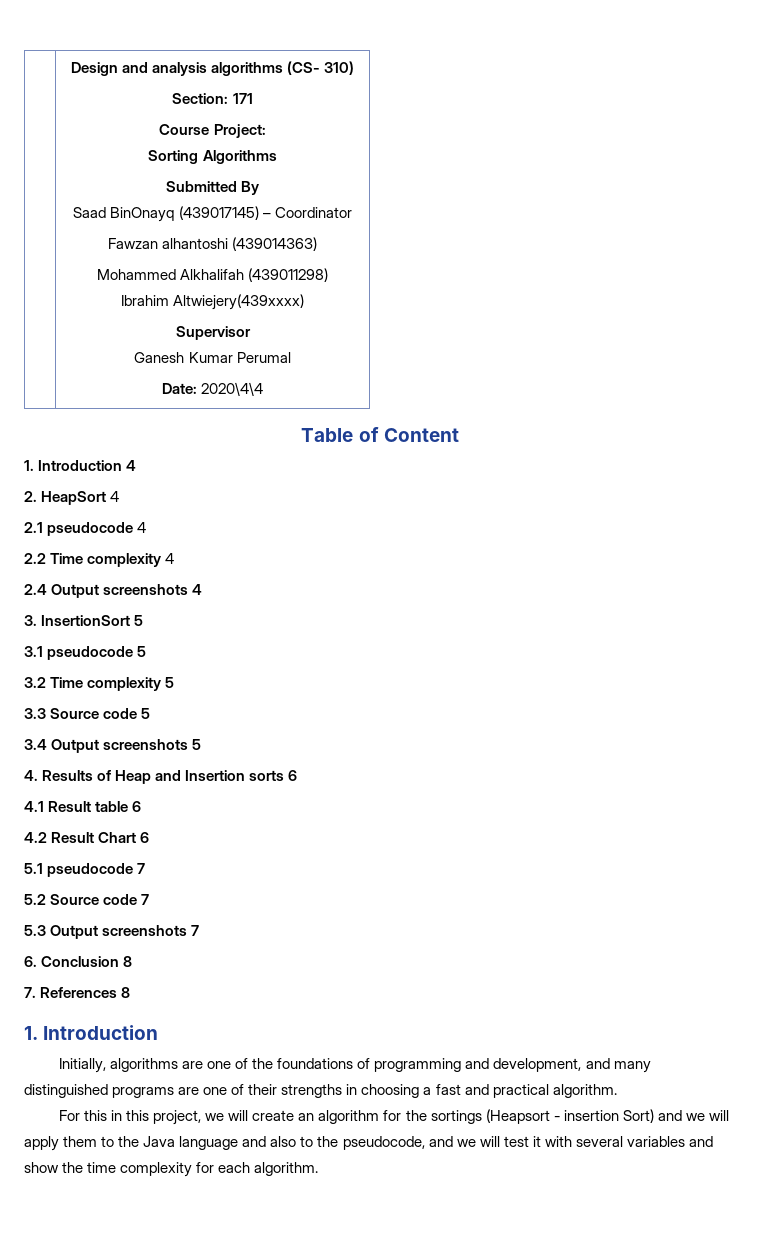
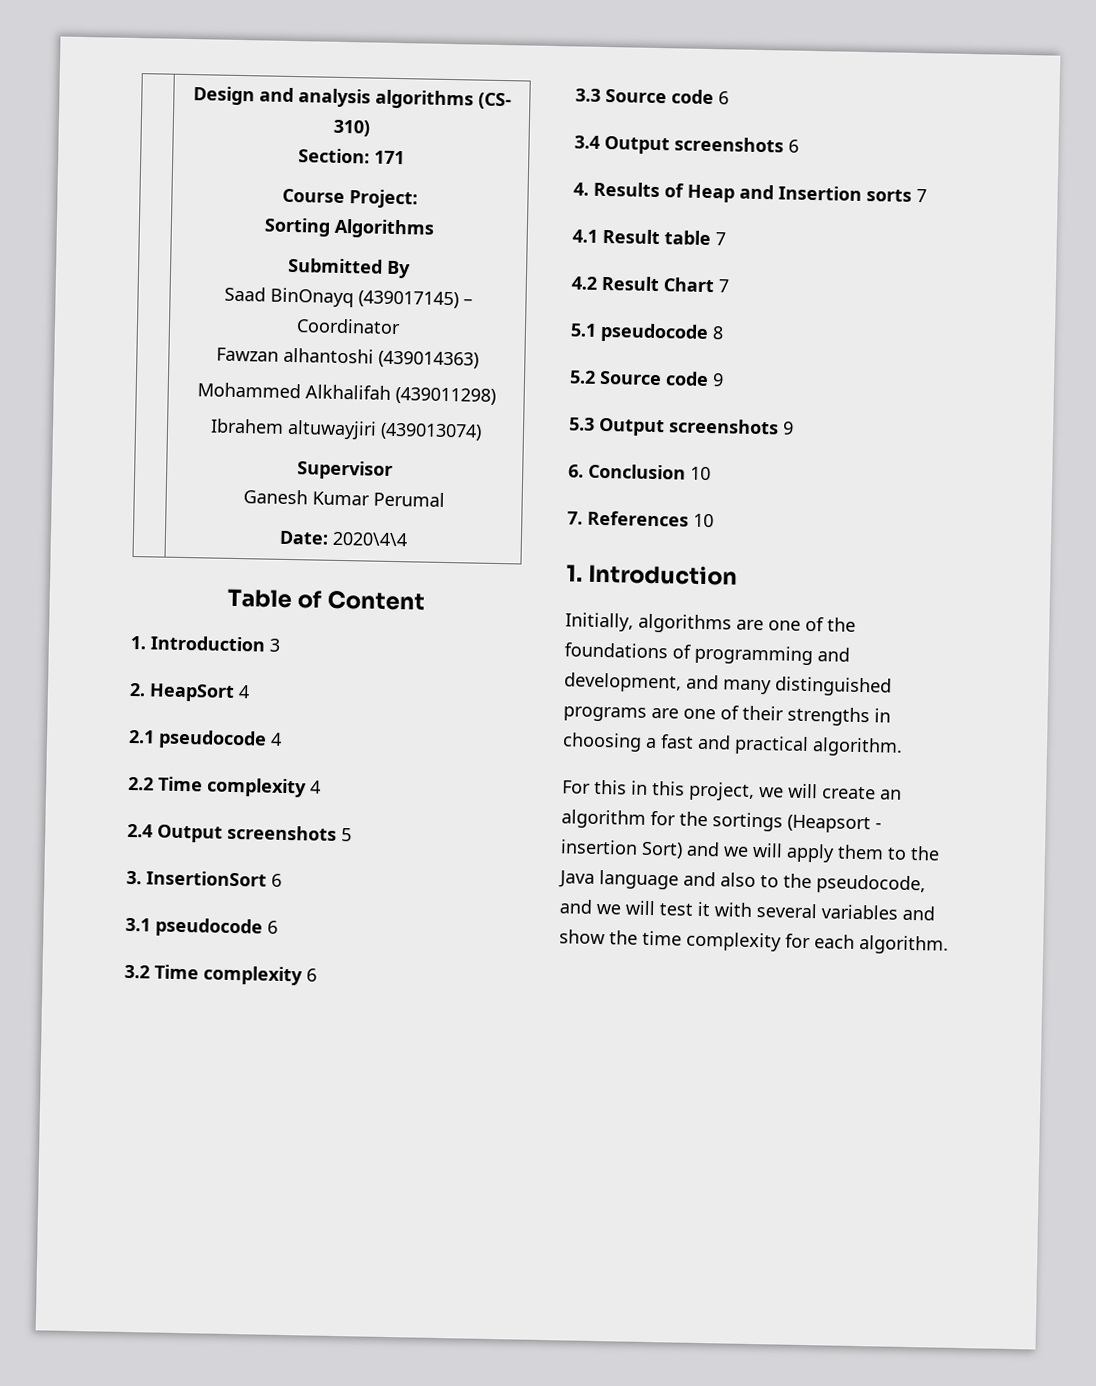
  | Design and analysis algorithms (CS- 310)
  Section: 171
  Course Project:
  Sorting Algorithms
  Submitted By
  Saad BinOnayq (439017145) – Coordinator
  Fawzan alhantoshi (439014363)
  Mohammed Alkhalifah (439011298)
- Ibrahim Altwiejery(439xxxx)
+ Ibrahem altuwayjiri (439013074)
- 1. Introduction 4
+ 1. Introduction 3
- 2.4 Output screenshots 4
+ 2.4 Output screenshots 5
- 3. InsertionSort 5
+ 3. InsertionSort 6
- 3.1 pseudocode 5
+ 3.1 pseudocode 6
- 3.2 Time complexity 5
+ 3.2 Time complexity 6
- 3.3 Source code 5
+ 3.3 Source code 6
- 3.4 Output screenshots 5
+ 3.4 Output screenshots 6
- 4. Results of Heap and Insertion sorts 6
+ 4. Results of Heap and Insertion sorts 7
- 4.1 Result table 6
+ 4.1 Result table 7
- 4.2 Result Chart 6
+ 4.2 Result Chart 7
- 5.1 pseudocode 7
+ 5.1 pseudocode 8
- 5.2 Source code 7
+ 5.2 Source code 9
- 5.3 Output screenshots 7
+ 5.3 Output screenshots 9
- 6. Conclusion 8
+ 6. Conclusion 10
- 7. References 8
+ 7. References 10

